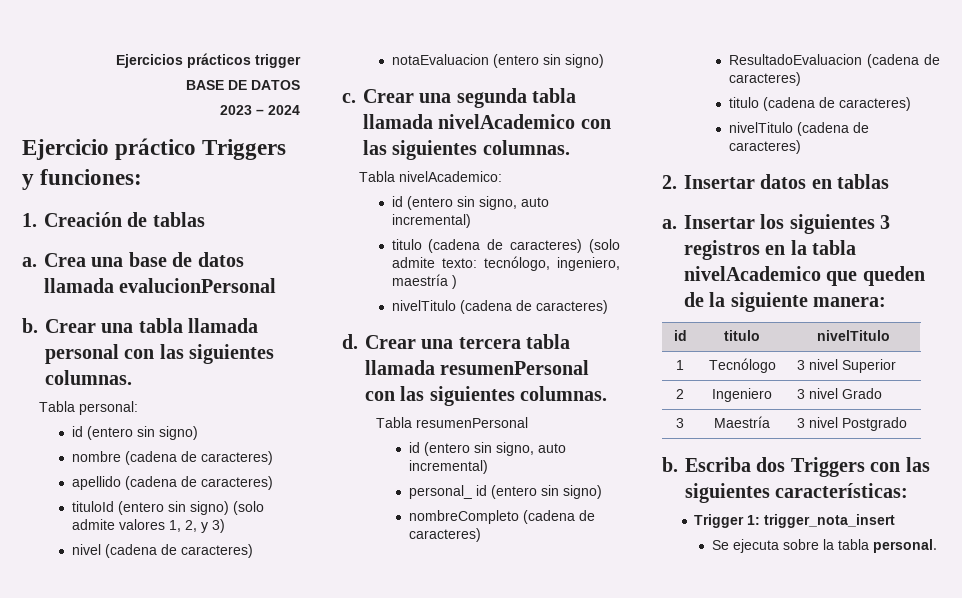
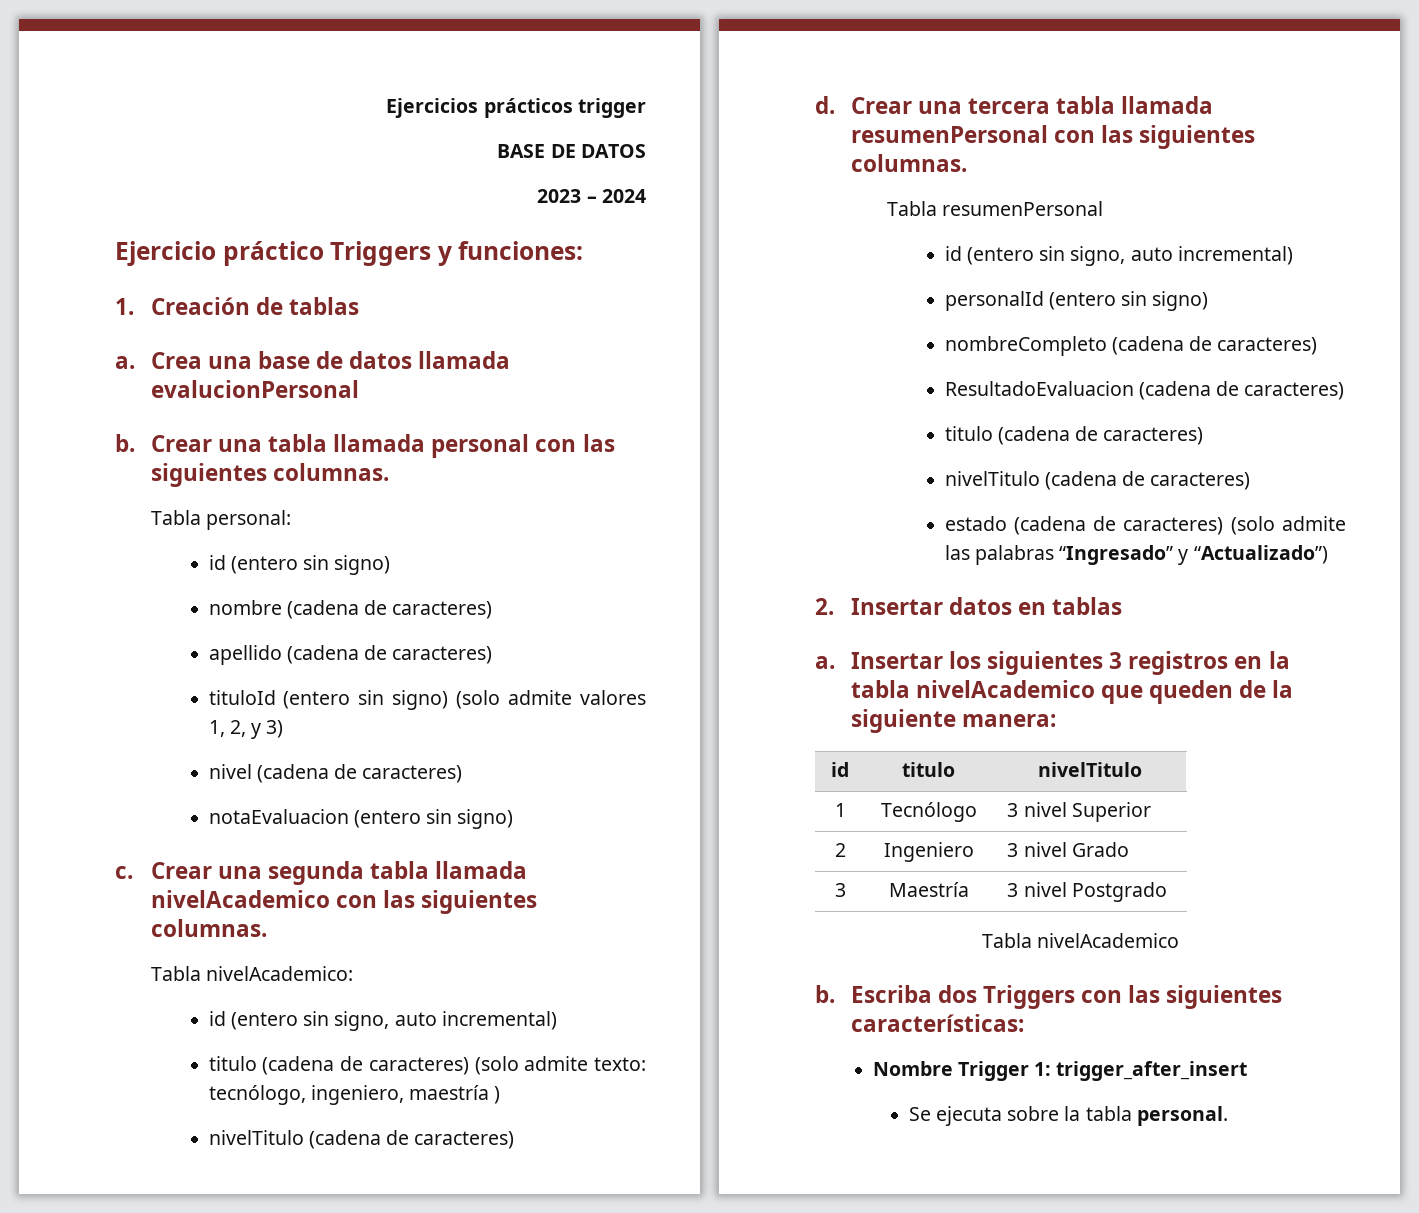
- personal_ id (entero sin signo)
+ personalId (entero sin signo)
+ estado (cadena de caracteres) (solo admite las palabras “Ingresado” y “Actualizado”)
+ Tabla nivelAcademico
- Trigger 1: trigger_nota_insert
+ Nombre Trigger 1: trigger_after_insert

